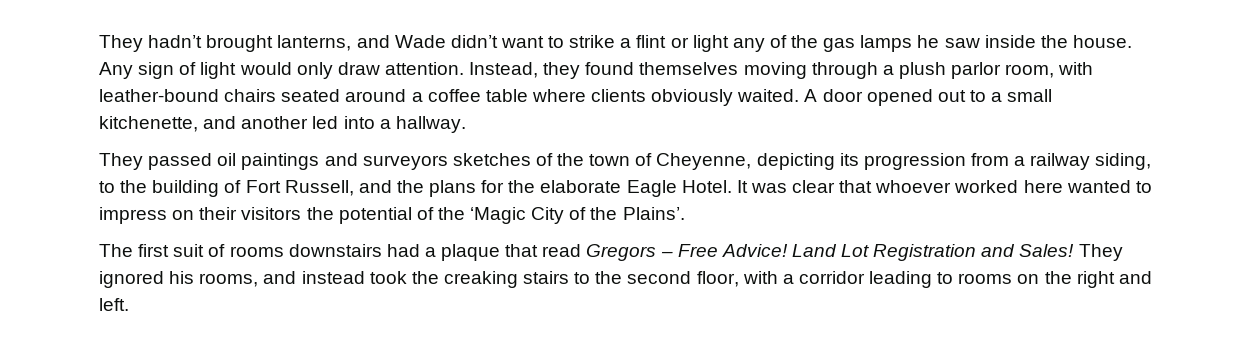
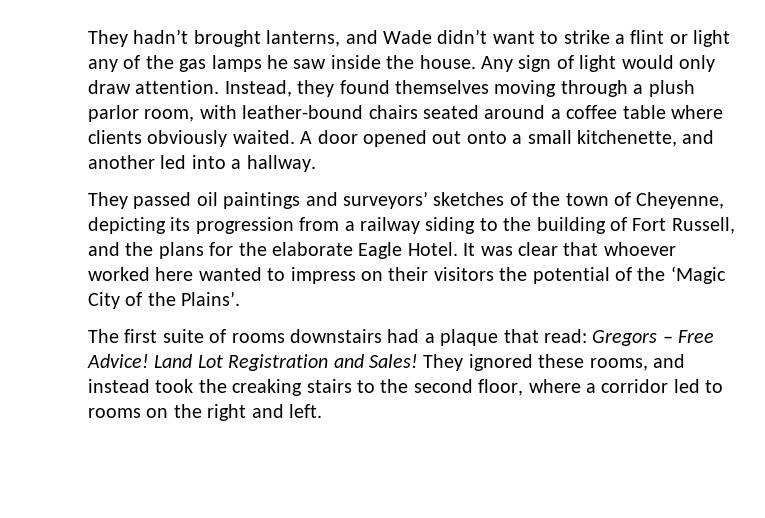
- A door opened out to a small kitchenette, and another led into a hallway.
+ A door opened out onto a small kitchenette, and another led into a hallway.
- They passed oil paintings and surveyors sketches of the town of Cheyenne, depicting its progression from a railway siding, to the building of Fort Russell, and the plans for the elaborate Eagle Hotel.
+ They passed oil paintings and surveyors’ sketches of the town of Cheyenne, depicting its progression from a railway siding to the building of Fort Russell, and the plans for the elaborate Eagle Hotel.
- The first suit of rooms downstairs had a plaque that read Gregors – Free Advice!
+ The first suite of rooms downstairs had a plaque that read: Gregors – Free Advice!
- They ignored his rooms, and instead took the creaking stairs to the second floor, with a corridor leading to rooms on the right and left.
+ They ignored these rooms, and instead took the creaking stairs to the second floor, where a corridor led to rooms on the right and left.

